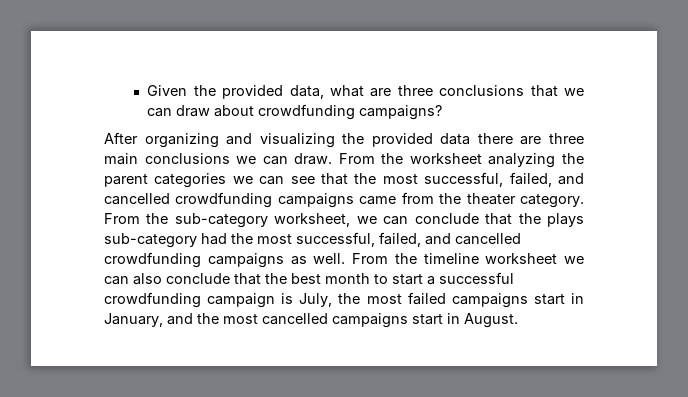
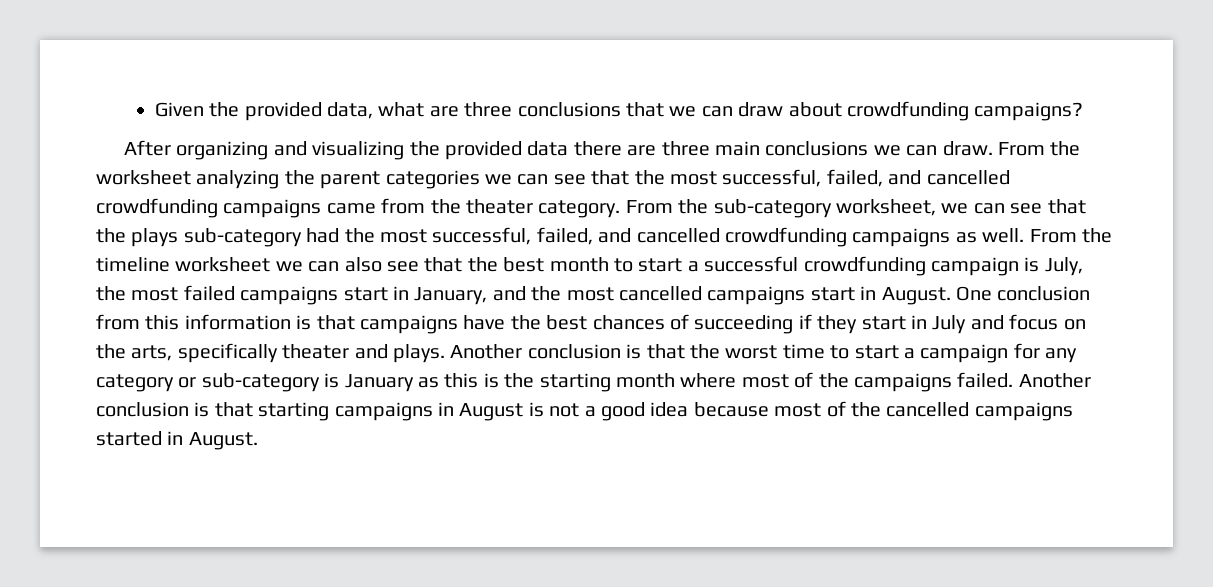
- From the sub-category worksheet, we can conclude that the plays sub-category had the most successful, failed, and cancelled crowdfunding campaigns as well.
+ From the sub-category worksheet, we can see that the plays sub-category had the most successful, failed, and cancelled crowdfunding campaigns as well.
- From the timeline worksheet we can also conclude that the best month to start a successful crowdfunding campaign is July, the most failed campaigns start in January, and the most cancelled campaigns start in August.
+ From the timeline worksheet we can also see that the best month to start a successful crowdfunding campaign is July, the most failed campaigns start in January, and the most cancelled campaigns start in August.
+ One conclusion from this information is that campaigns have the best chances of succeeding if they start in July and focus on the arts, specifically theater and plays. Another conclusion is that the worst time to start a campaign for any category or sub-category is January as this is the starting month where most of the campaigns failed. Another conclusion is that starting campaigns in August is not a good idea because most of the cancelled campaigns started in August.

